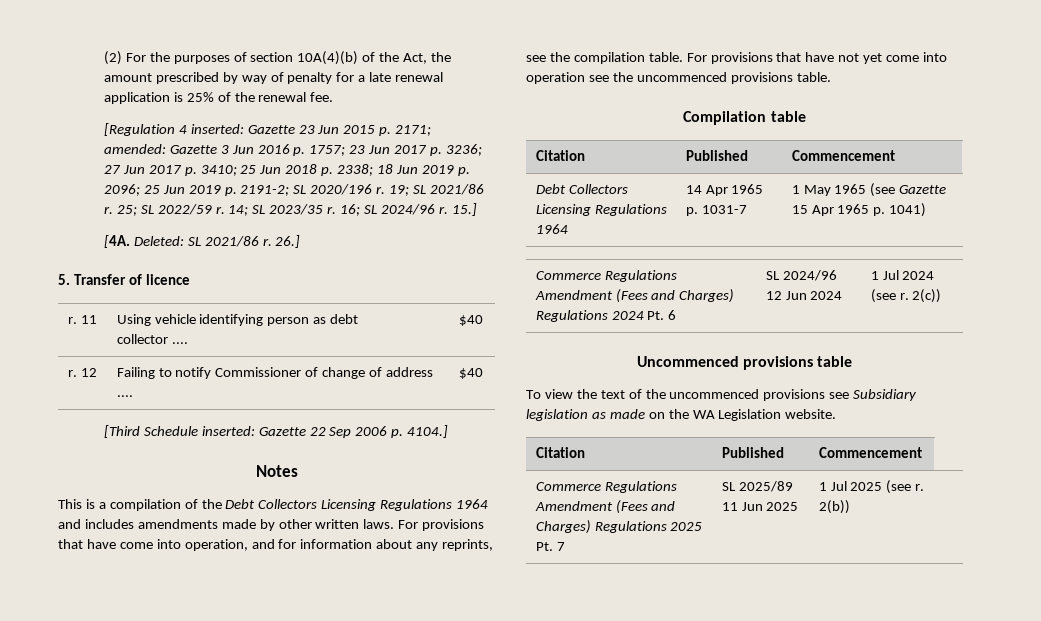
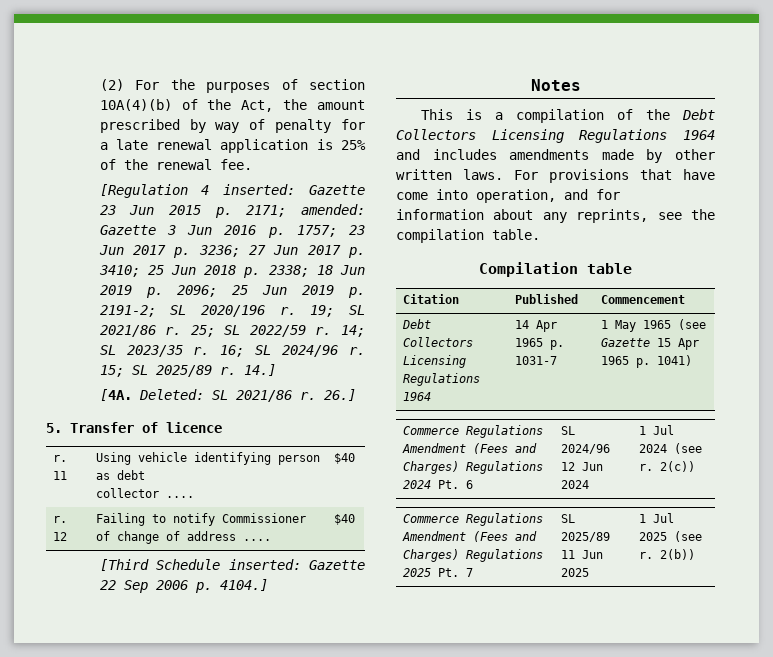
- 15.]
+ 15; SL 2025/89 r. 14.]
- For provisions that have not yet come into operation see the uncommenced provisions table.
- Uncommenced provisions table
- To view the text of the uncommenced provisions see Subsidiary legislation as made on the WA Legislation website.
- Citation | Published | Commencement

